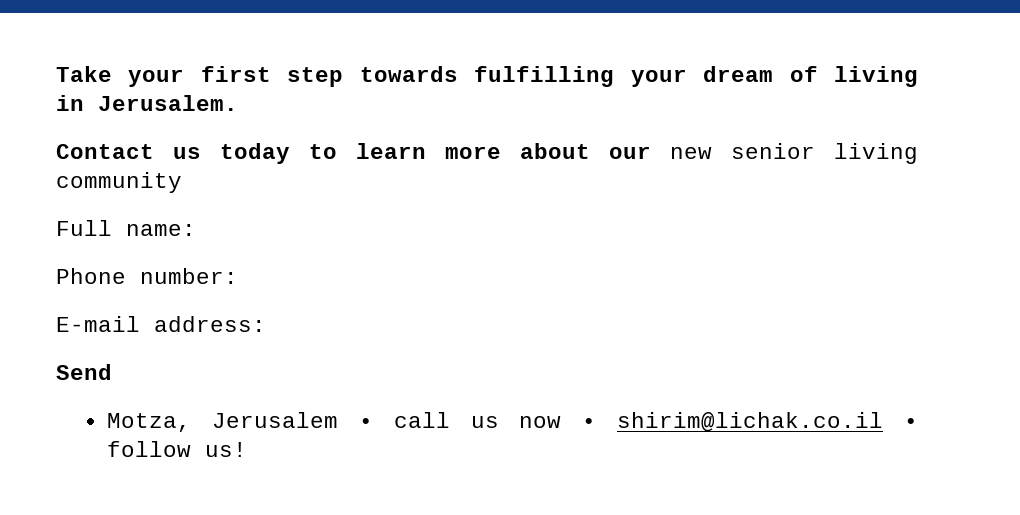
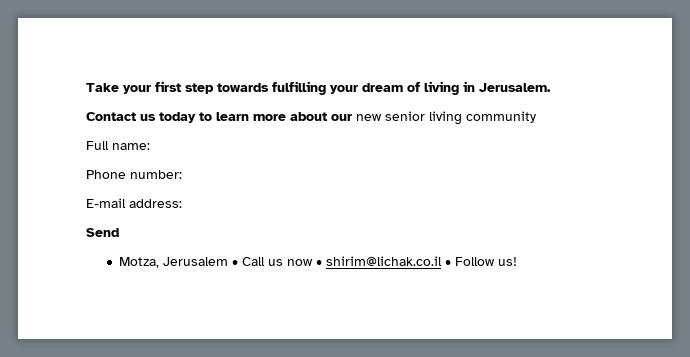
- Motza, Jerusalem • call us now • shirim@lichak.co.il • follow us!
+ Motza, Jerusalem • Call us now • shirim@lichak.co.il • Follow us!

